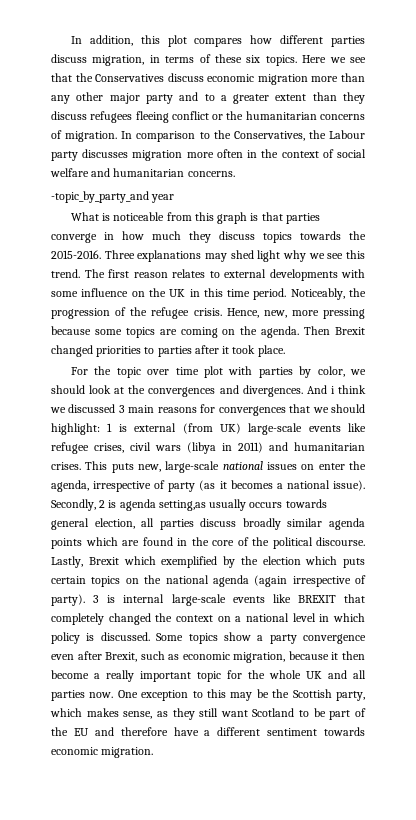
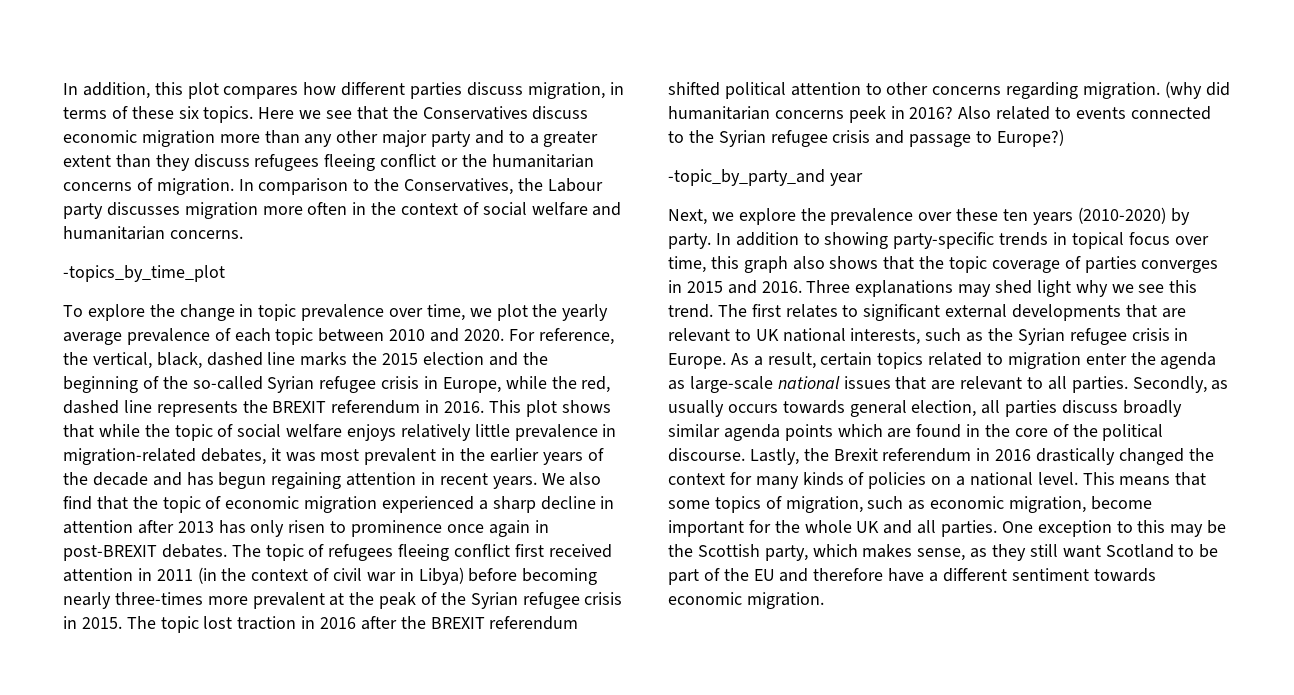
+ -topics_by_time_plot
+ To explore the change in topic prevalence over time, we plot the yearly average prevalence of each topic between 2010 and 2020. For reference, the vertical, black, dashed line marks the 2015 election and the beginning of the so-called Syrian refugee crisis in Europe, while the red, dashed line represents the BREXIT referendum in 2016. This plot shows that while the topic of social welfare enjoys relatively little prevalence in migration-related debates, it was most prevalent in the earlier years of the decade and has begun regaining attention in recent years. We also find that the topic of economic migration experienced a sharp decline in attention after 2013 has only risen to prominence once again in post-BREXIT debates. The topic of refugees fleeing conflict first received attention in 2011 (in the context of civil war in Libya) before becoming nearly three-times more prevalent at the peak of the Syrian refugee crisis in 2015. The topic lost traction in 2016 after the BREXIT referendum shifted political attention to other concerns regarding migration. (why did humanitarian concerns peek in 2016? Also related to events connected to the Syrian refugee crisis and passage to Europe?)
  -topic_by_party_and year
- What is noticeable from this graph is that parties converge in how much they discuss topics towards the 2015-2016.
+ Next, we explore the prevalence over these ten years (2010-2020) by party. In addition to showing party-specific trends in topical focus over time, this graph also shows that the topic coverage of parties converges in 2015 and 2016.
- The first reason relates to external developments with some influence on the UK in this time period. Noticeably, the progression of the refugee crisis. Hence, new, more pressing because some topics are coming on the agenda. Then Brexit changed priorities to parties after it took place.
- For the topic over time plot with parties by color, we should look at the convergences and divergences. And i think we discussed 3 main reasons for convergences that we should highlight: 1 is external (from UK) large-scale events like refugee crises, civil wars (libya in 2011) and humanitarian crises. This puts new, large-scale national issues on enter the agenda, irrespective of party (as it becomes a national issue). Secondly, 2 is agenda setting,as usually occurs towards general election, all parties discuss broadly similar agenda points which are found in the core of the political discourse.
+ The first relates to significant external developments that are relevant to UK national interests, such as the Syrian refugee crisis in Europe. As a result, certain topics related to migration enter the agenda as large-scale national issues that are relevant to all parties. Secondly, as usually occurs towards general election, all parties discuss broadly similar agenda points which are found in the core of the political discourse.
- Lastly, Brexit which exemplified by the election which puts certain topics on the national agenda (again irrespective of party). 3 is internal large-scale events like BREXIT that completely changed the context on a national level in which policy is discussed. Some topics show a party convergence even after Brexit, such as economic migration, because it then become a really important topic for the whole UK and all parties now.
+ Lastly, the Brexit referendum in 2016 drastically changed the context for many kinds of policies on a national level. This means that some topics of migration, such as economic migration, become important for the whole UK and all parties.

